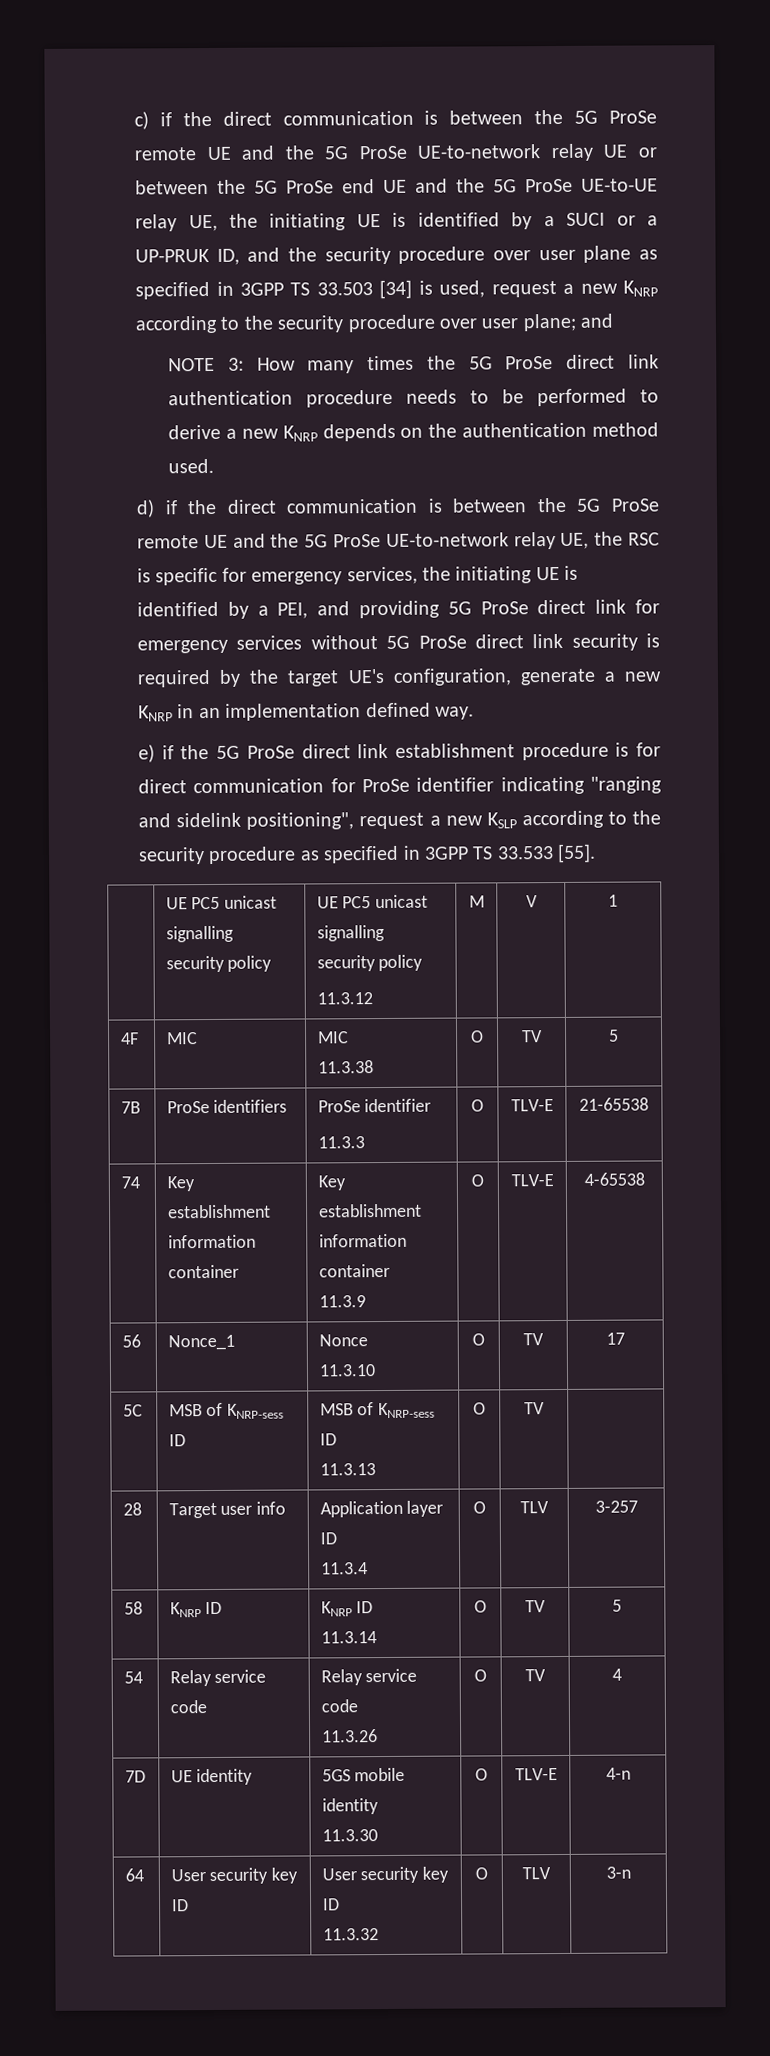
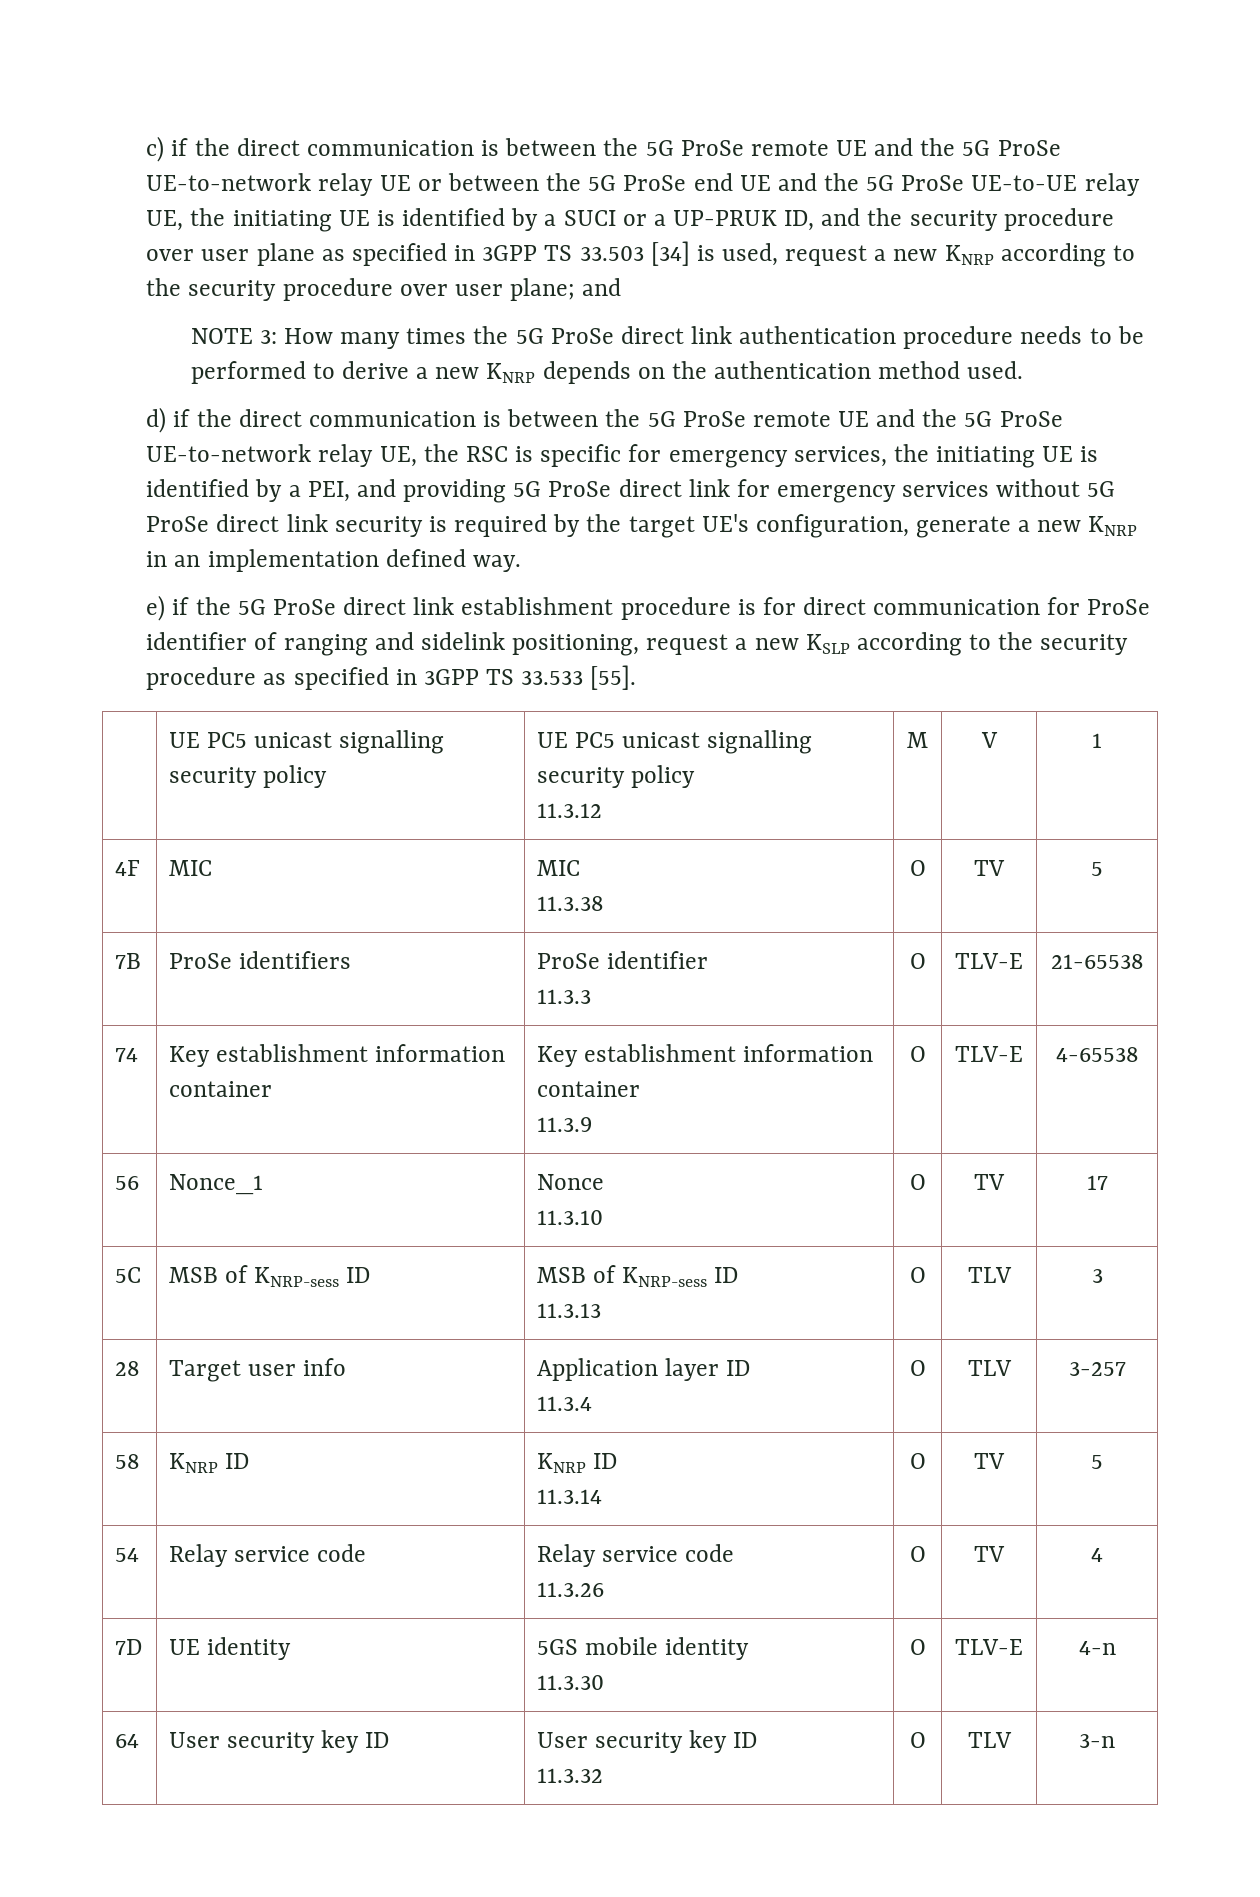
- e) if the 5G ProSe direct link establishment procedure is for direct communication for ProSe identifier indicating "ranging and sidelink positioning", request a new KSLP according to the security procedure as specified in 3GPP TS 33.533 [55].
+ e) if the 5G ProSe direct link establishment procedure is for direct communication for ProSe identifier of ranging and sidelink positioning, request a new KSLP according to the security procedure as specified in 3GPP TS 33.533 [55].
  5C | MSB of KNRP-sess ID | MSB of KNRP-sess ID
- 11.3.13 | O | TV |
+ 11.3.13 | O | TLV | 3

